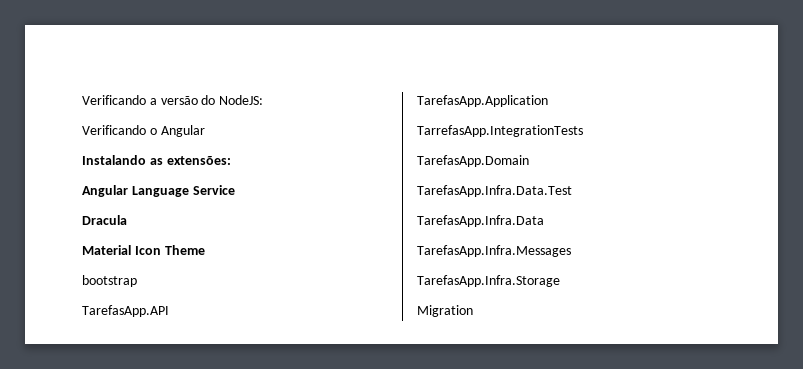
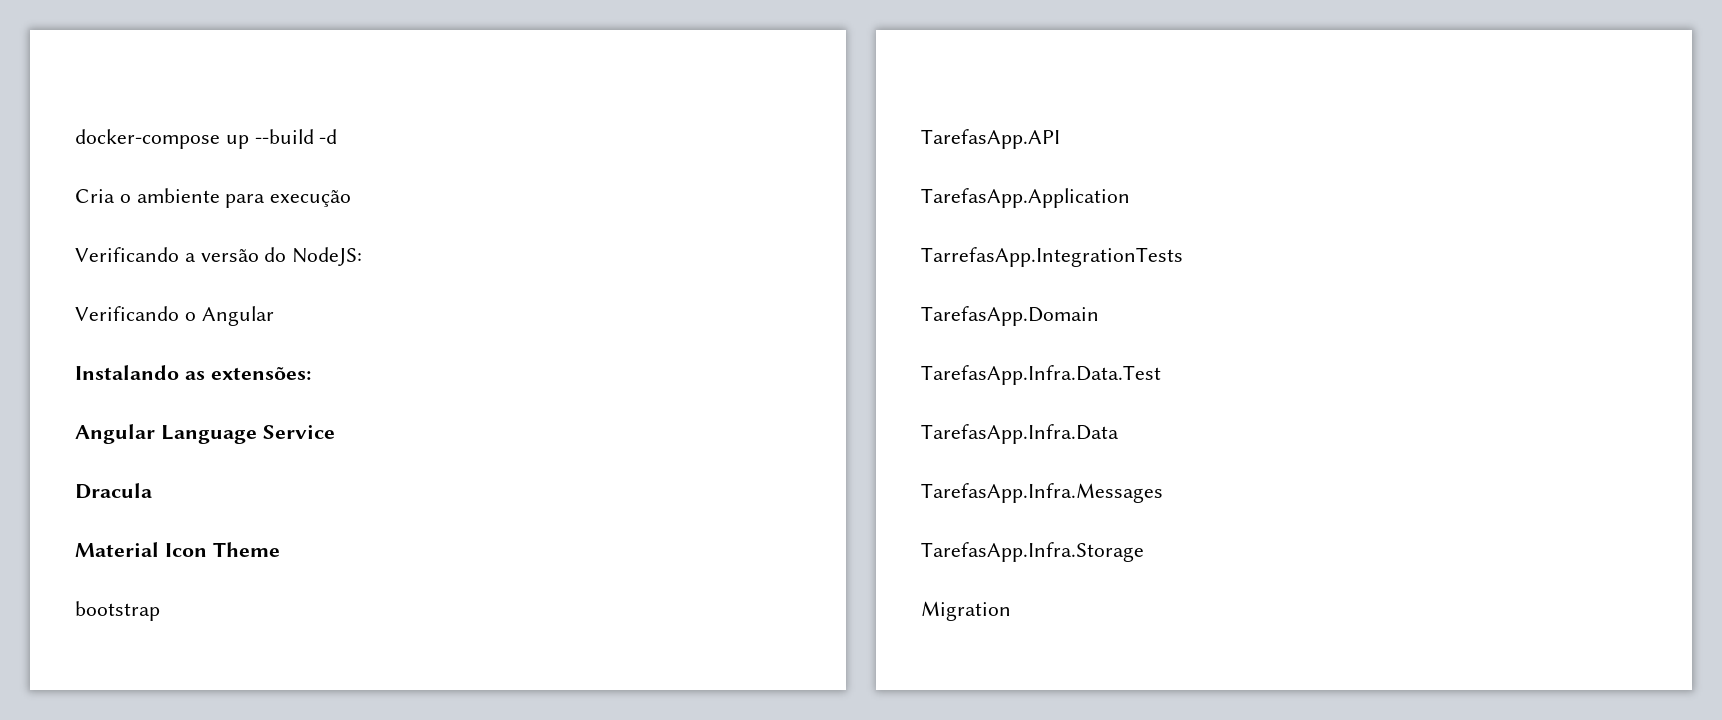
+ docker-compose up --build -d
+ Cria o ambiente para execução

